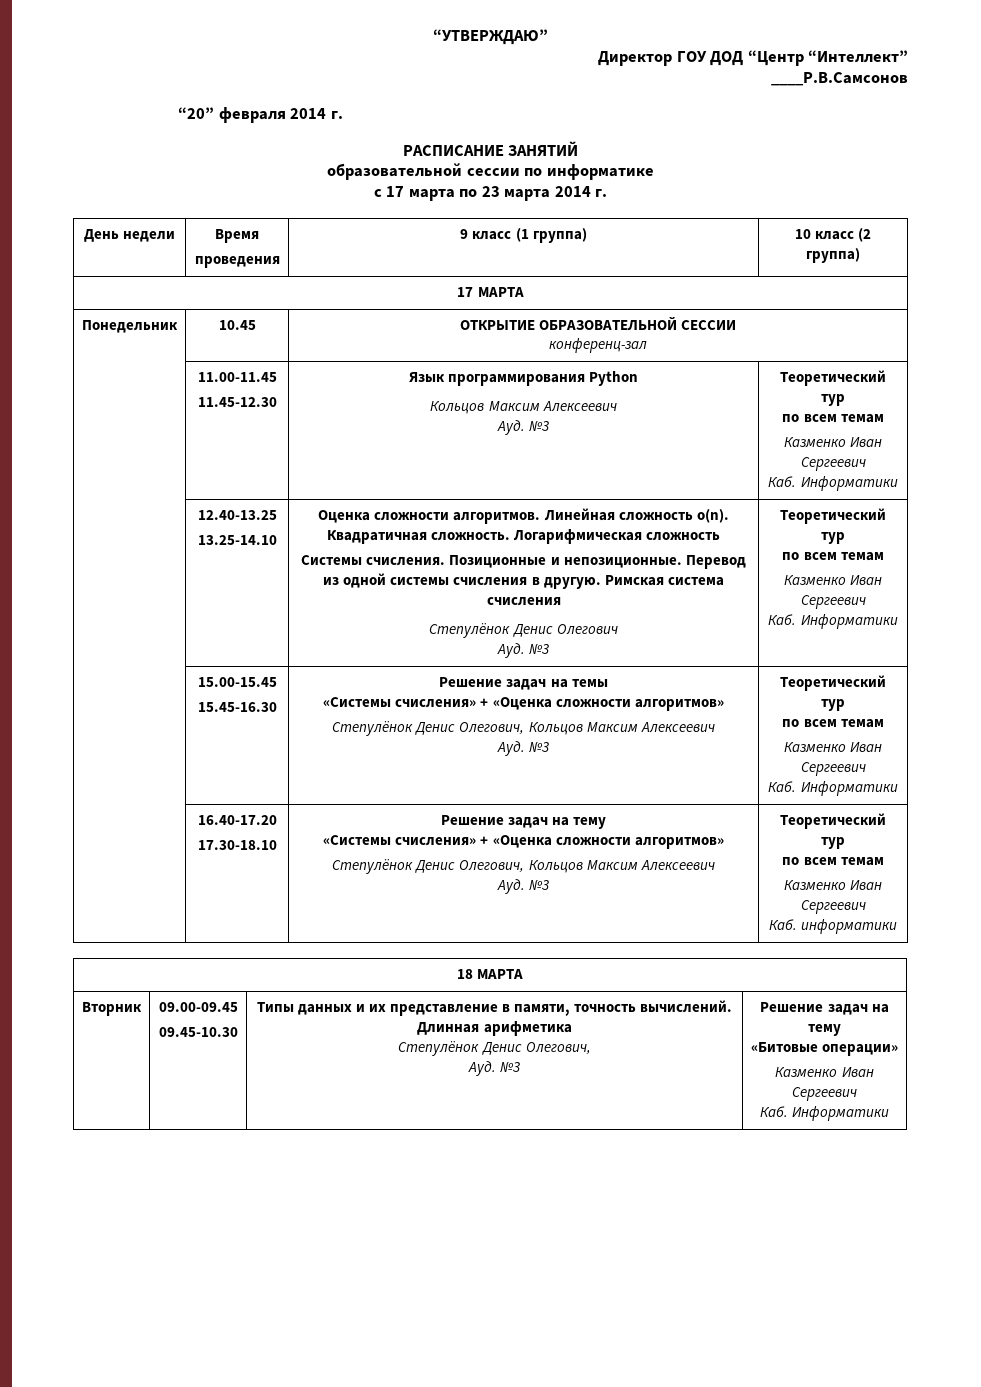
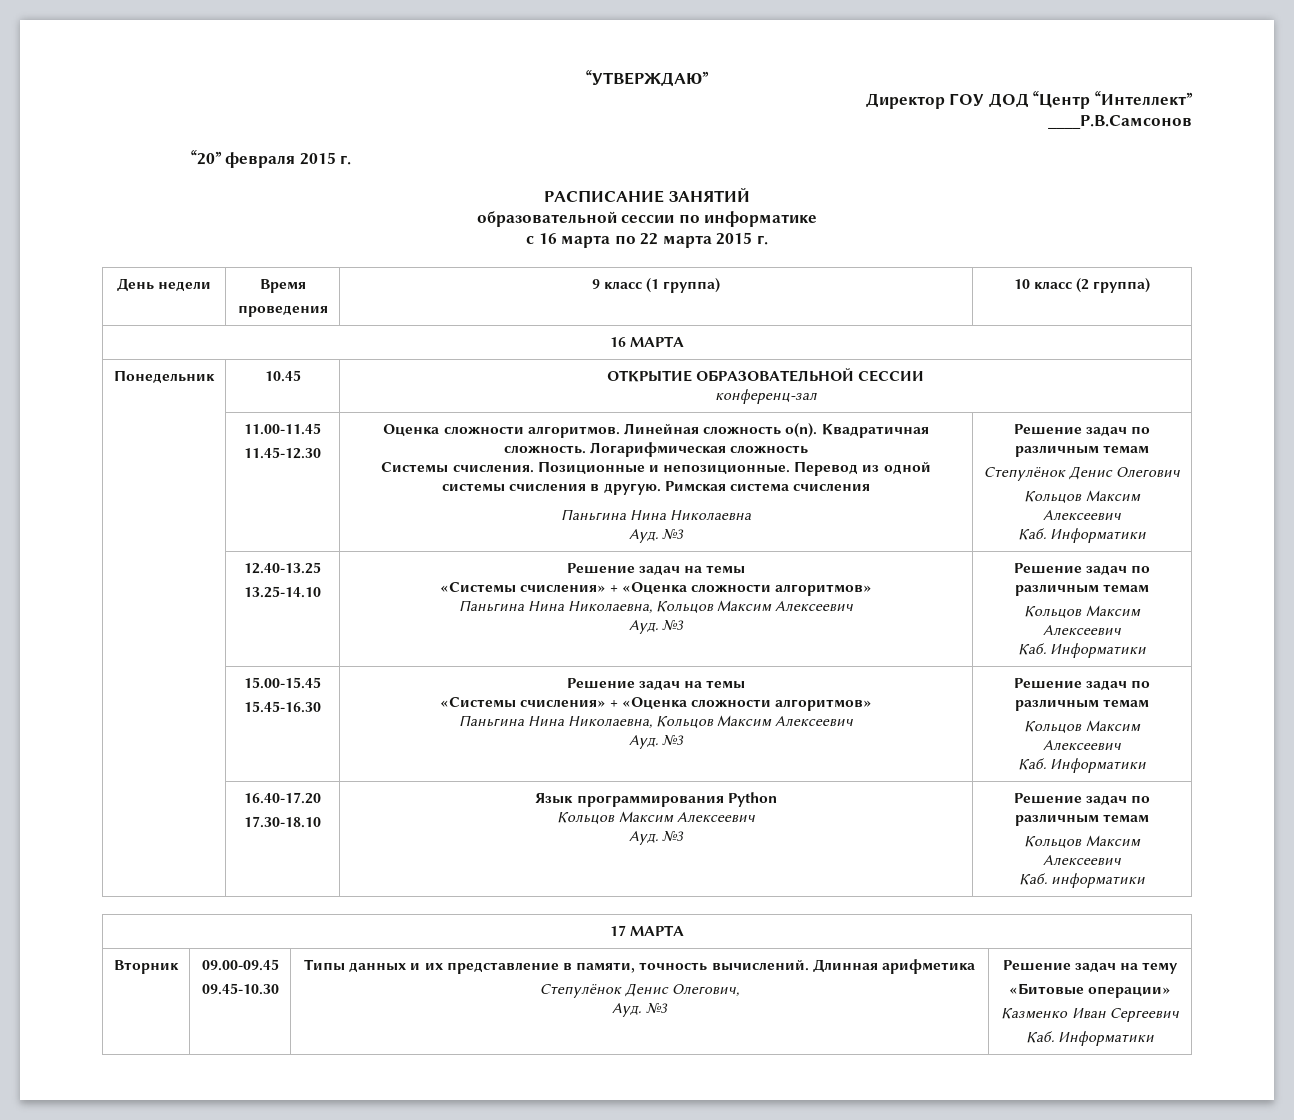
- “20” февраля 2014 г.
+ “20” февраля 2015 г.
- с 17 марта по 23 марта 2014 г.
+ с 16 марта по 22 марта 2015 г.
- 17 МАРТА
+ 16 МАРТА
- Язык программирования Python
- Кольцов Максим Алексеевич
- Ауд. №3 | Теоретический тур
- по всем темам
- Казменко Иван Сергеевич
- Каб. Информатики
- | 12.40-13.25
- 13.25-14.10
+ Паньгина Нина Николаевна
+ Ауд. №3 | Решение задач по различным темам
  Степулёнок Денис Олегович
- Ауд. №3 | Теоретический тур
- по всем темам
- Казменко Иван Сергеевич
+ Кольцов Максим Алексеевич
+ Каб. Информатики
+ | 12.40-13.25
+ 13.25-14.10 | Решение задач на темы
+ «Системы счисления» + «Оценка сложности алгоритмов»
+ Паньгина Нина Николаевна, Кольцов Максим Алексеевич
+ Ауд. №3 | Решение задач по различным темам
+ Кольцов Максим Алексеевич
  | 15.00-15.45
  15.45-16.30 | Решение задач на темы
  «Системы счисления» + «Оценка сложности алгоритмов»
- Степулёнок Денис Олегович, Кольцов Максим Алексеевич
- Ауд. №3 | Теоретический тур
- по всем темам
- Казменко Иван Сергеевич
+ Паньгина Нина Николаевна, Кольцов Максим Алексеевич
+ Ауд. №3 | Решение задач по различным темам
+ Кольцов Максим Алексеевич
  Каб. Информатики
  | 16.40-17.20
- 17.30-18.10 | Решение задач на тему
- «Системы счисления» + «Оценка сложности алгоритмов»
- Степулёнок Денис Олегович, Кольцов Максим Алексеевич
- Ауд. №3 | Теоретический тур
- по всем темам
- Казменко Иван Сергеевич
+ 17.30-18.10 | Язык программирования Python
+ Кольцов Максим Алексеевич
+ Ауд. №3 | Решение задач по различным темам
+ Кольцов Максим Алексеевич
- 18 МАРТА
+ 17 МАРТА

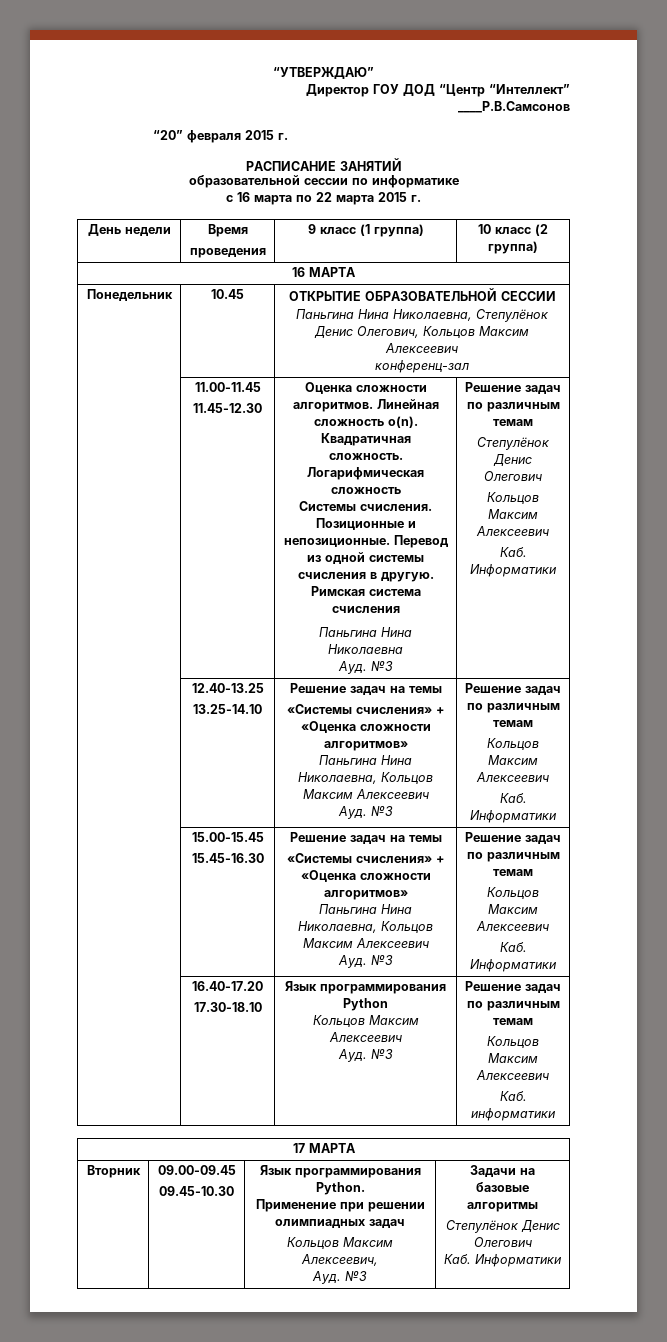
  Понедельник | 10.45 | ОТКРЫТИЕ ОБРАЗОВАТЕЛЬНОЙ СЕССИИ
+ Паньгина Нина Николаевна, Степулёнок Денис Олегович, Кольцов Максим Алексеевич
  Вторник | 09.00-09.45
- 09.45-10.30 | Типы данных и их представление в памяти, точность вычислений. Длинная арифметика
- Степулёнок Денис Олегович,
- Ауд. №3 | Решение задач на тему
- «Битовые операции»
- Казменко Иван Сергеевич
+ 09.45-10.30 | Язык программирования Python.
+ Применение при решении олимпиадных задач
+ Кольцов Максим Алексеевич,
+ Ауд. №3 | Задачи на базовые алгоритмы
+ Степулёнок Денис Олегович

